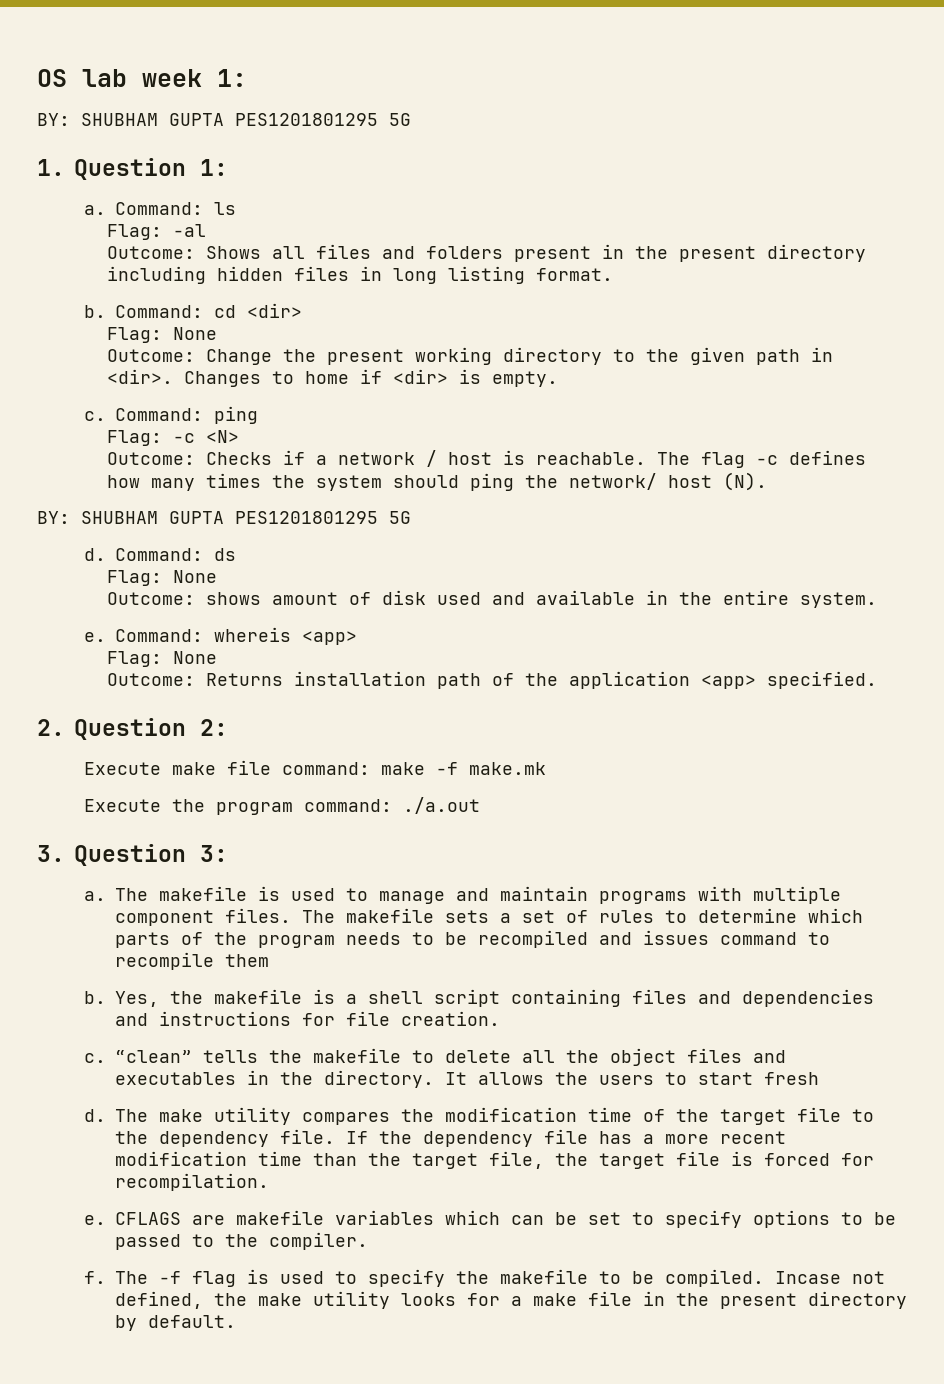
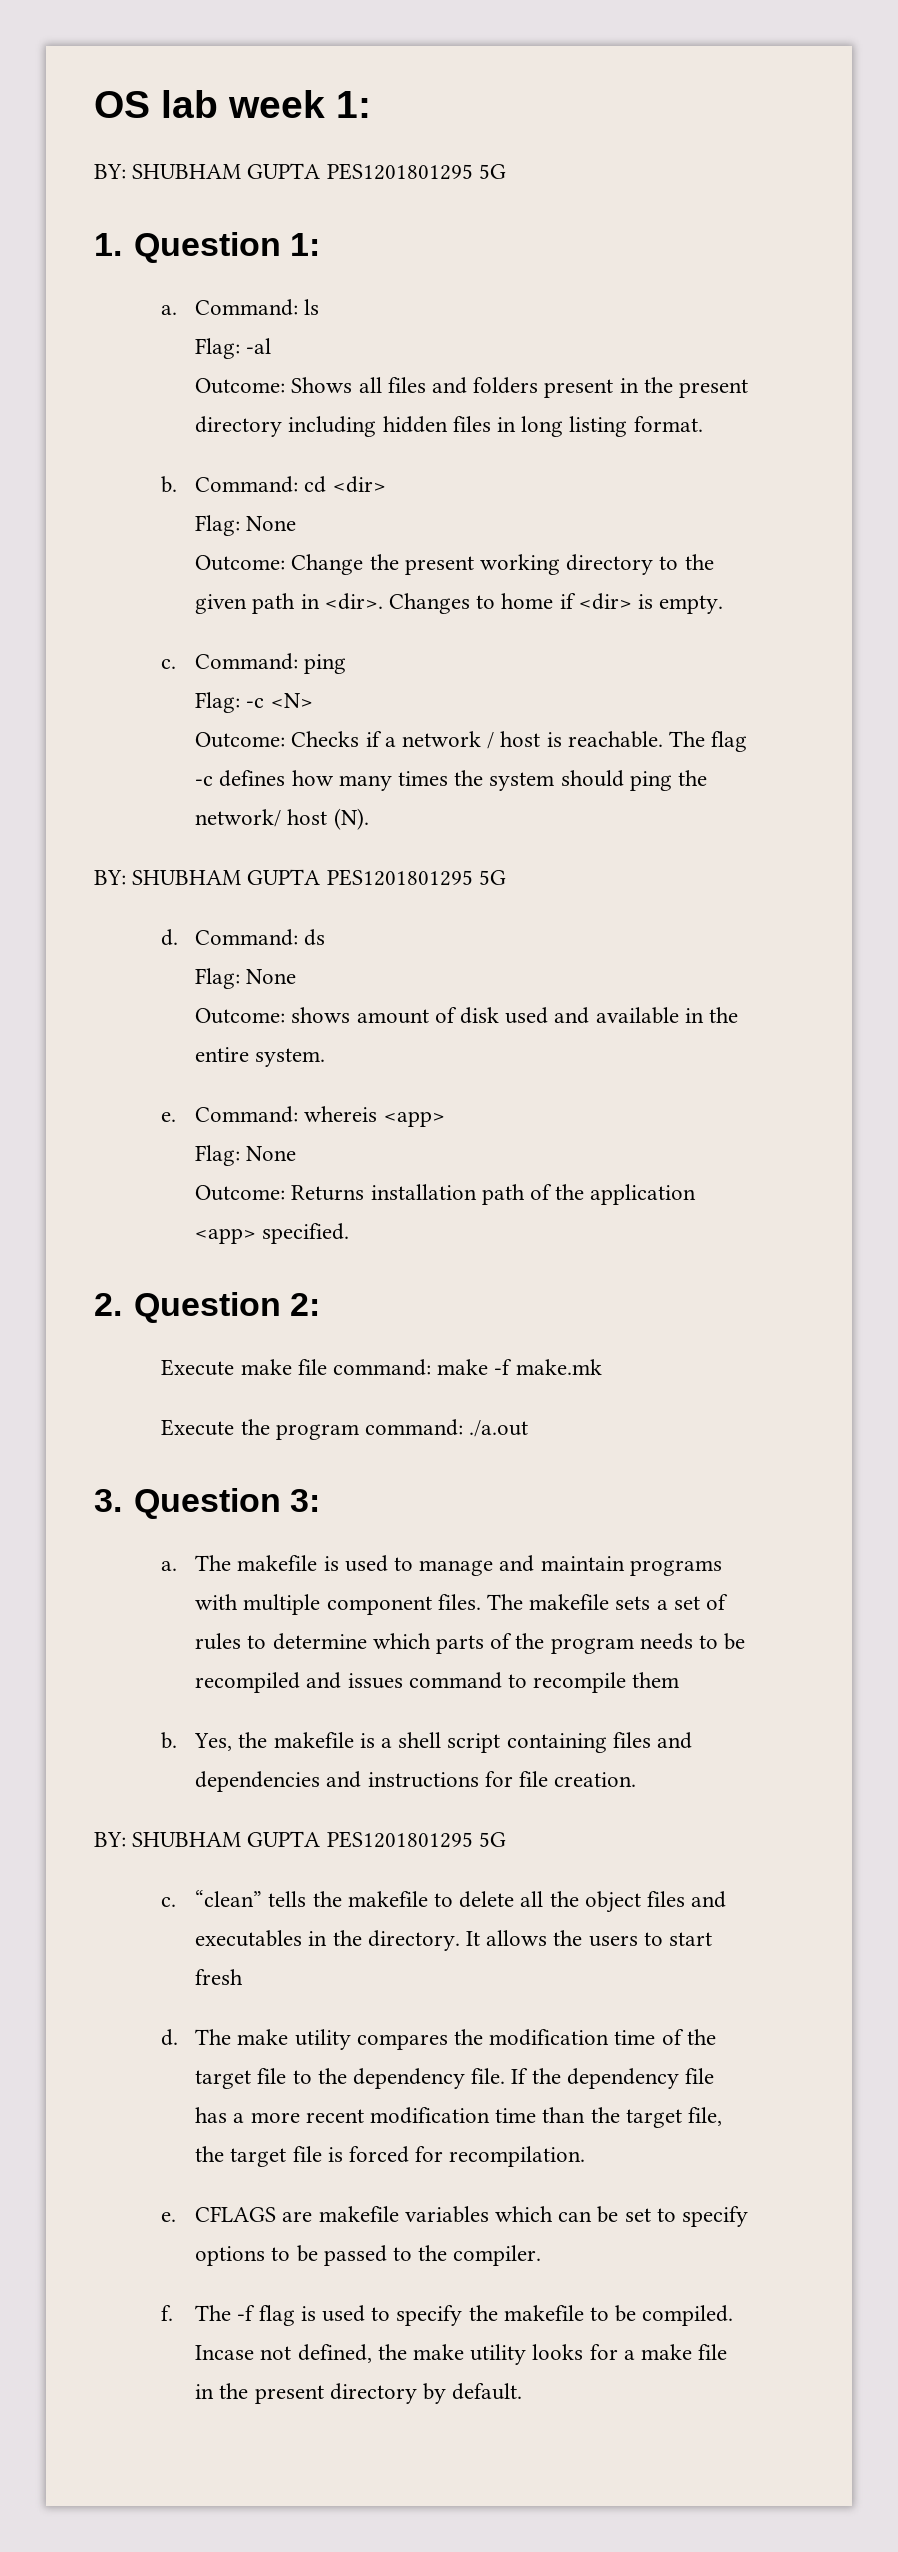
  Yes, the makefile is a shell script containing files and dependencies and instructions for file creation.
+ BY: SHUBHAM GUPTA PES1201801295 5G

